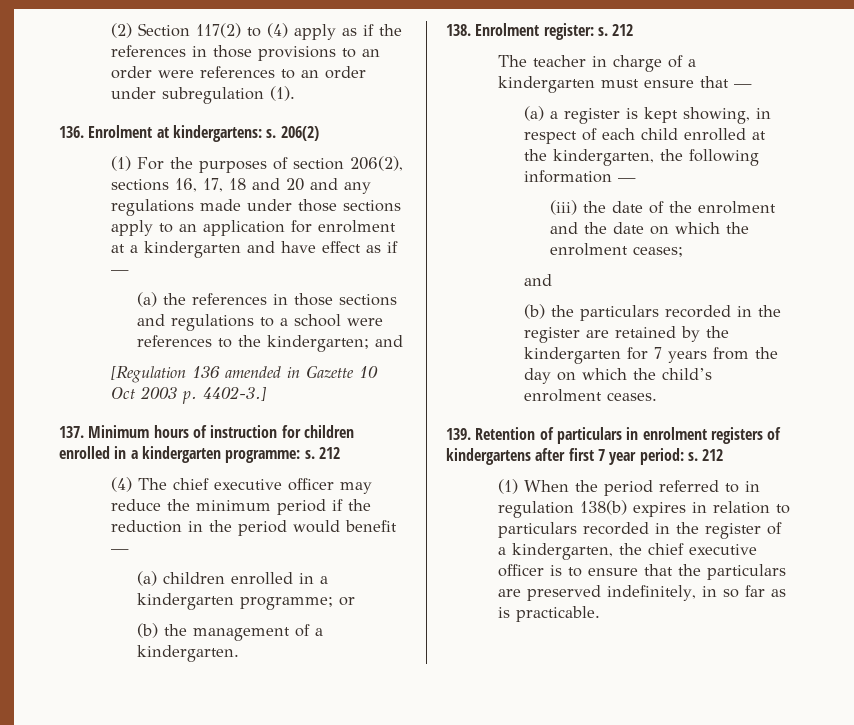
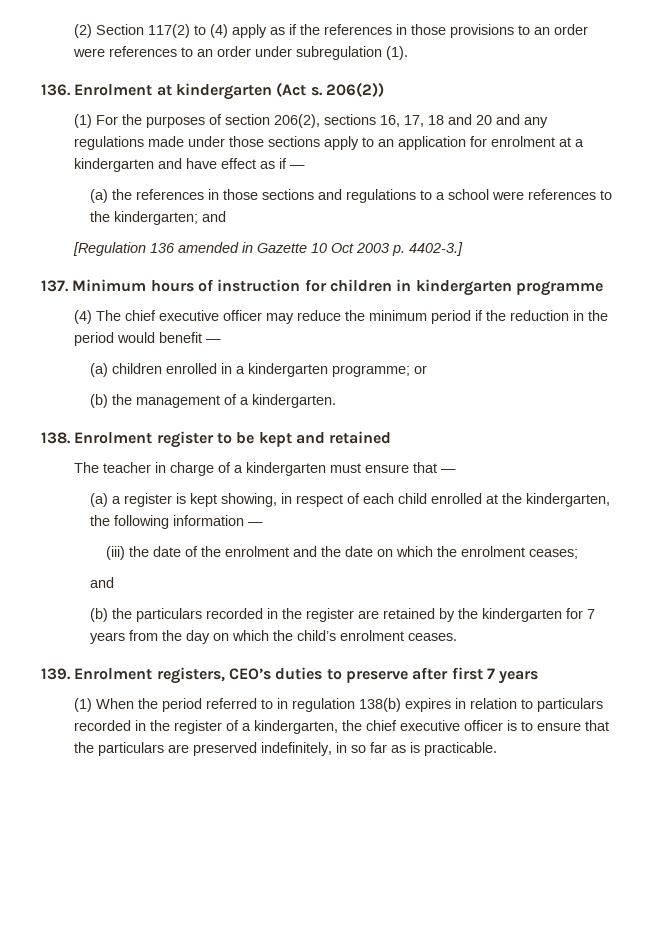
- 136. Enrolment at kindergartens: s. 206(2)
+ 136. Enrolment at kindergarten (Act s. 206(2))
- 137. Minimum hours of instruction for children enrolled in a kindergarten programme: s. 212
+ 137. Minimum hours of instruction for children in kindergarten programme
- 138. Enrolment register: s. 212
+ 138. Enrolment register to be kept and retained
- 139. Retention of particulars in enrolment registers of kindergartens after first 7 year period: s. 212
+ 139. Enrolment registers, CEO’s duties to preserve after first 7 years

